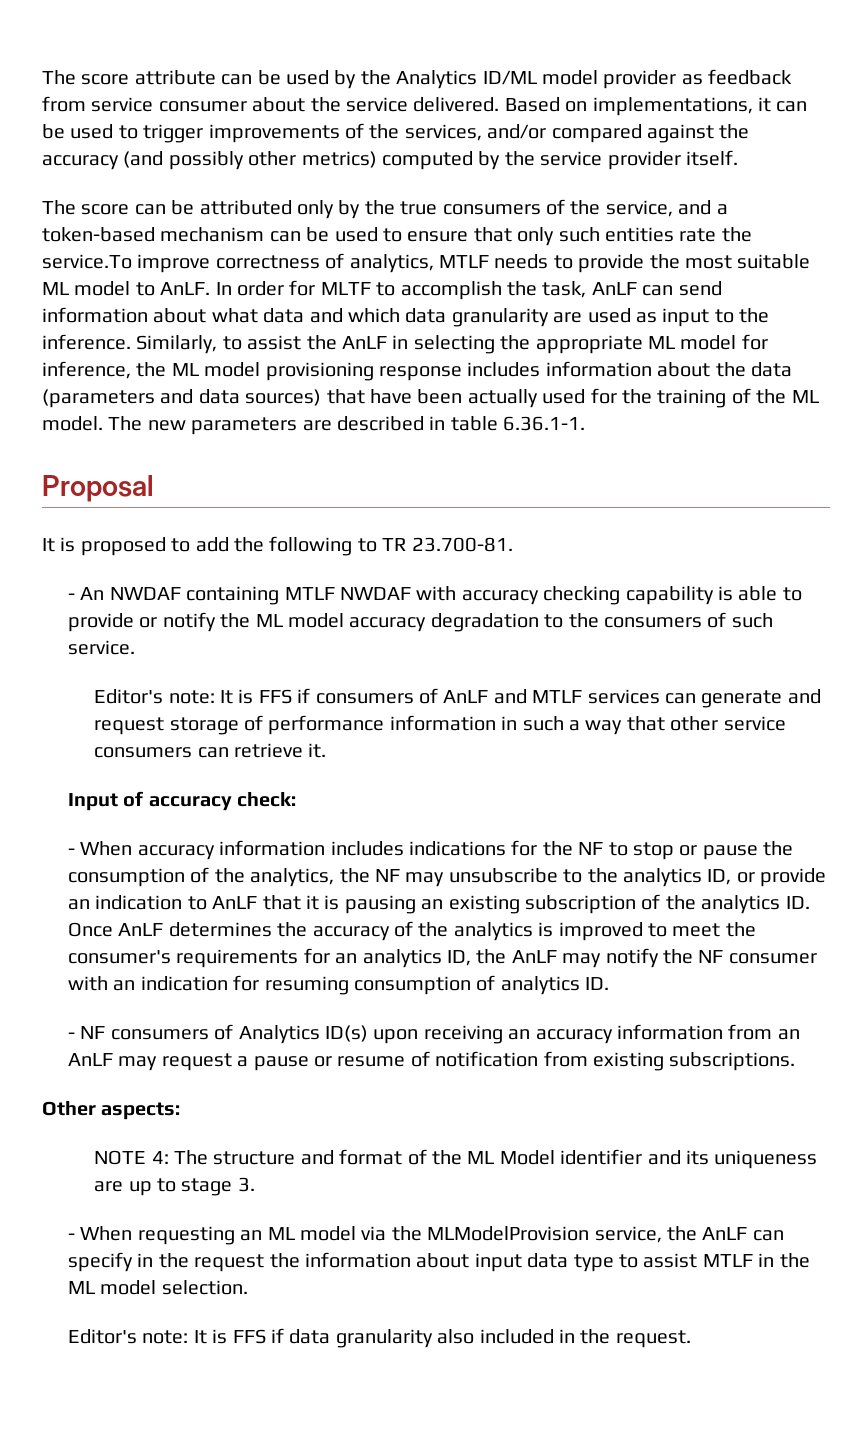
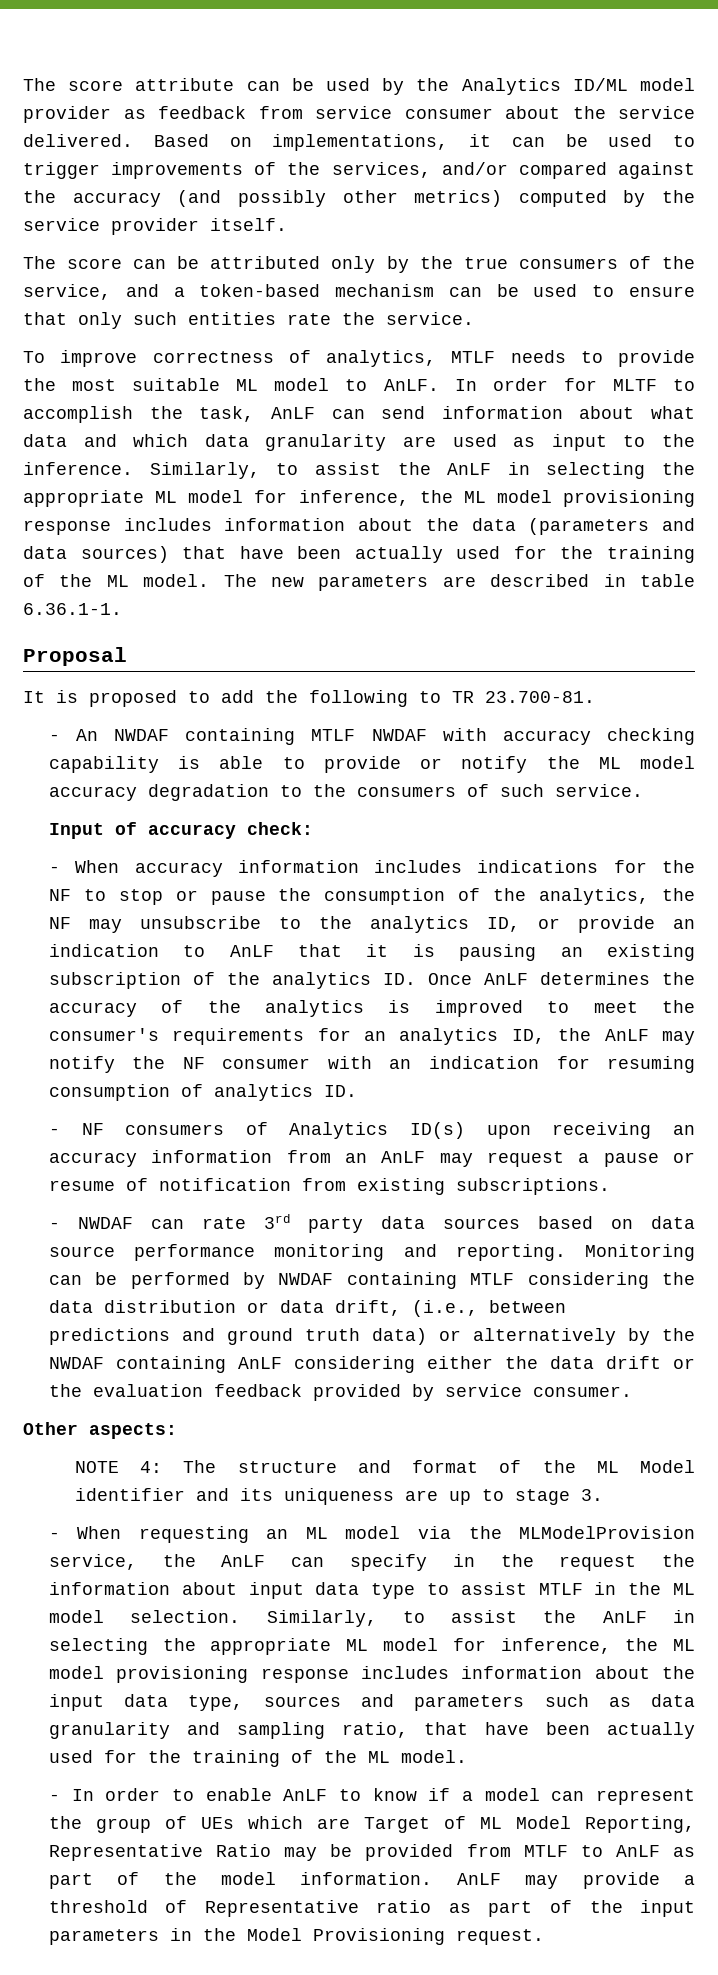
- The score can be attributed only by the true consumers of the service, and a token-based mechanism can be used to ensure that only such entities rate the service.To improve correctness of analytics, MTLF needs to provide the most suitable ML model to AnLF.
+ The score can be attributed only by the true consumers of the service, and a token-based mechanism can be used to ensure that only such entities rate the service.
+ To improve correctness of analytics, MTLF needs to provide the most suitable ML model to AnLF.
- Editor's note: It is FFS if consumers of AnLF and MTLF services can generate and request storage of performance information in such a way that other service consumers can retrieve it.
+ - NWDAF can rate 3rd party data sources based on data source performance monitoring and reporting. Monitoring can be performed by NWDAF containing MTLF considering the data distribution or data drift, (i.e., between predictions and ground truth data) or alternatively by the NWDAF containing AnLF considering either the data drift or the evaluation feedback provided by service consumer.
- - When requesting an ML model via the MLModelProvision service, the AnLF can specify in the request the information about input data type to assist MTLF in the ML model selection.
- Editor's note: It is FFS if data granularity also included in the request.
+ - When requesting an ML model via the MLModelProvision service, the AnLF can specify in the request the information about input data type to assist MTLF in the ML model selection. Similarly, to assist the AnLF in selecting the appropriate ML model for inference, the ML model provisioning response includes information about the input data type, sources and parameters such as data granularity and sampling ratio, that have been actually used for the training of the ML model.
+ - In order to enable AnLF to know if a model can represent the group of UEs which are Target of ML Model Reporting, Representative Ratio may be provided from MTLF to AnLF as part of the model information. AnLF may provide a threshold of Representative ratio as part of the input parameters in the Model Provisioning request.

